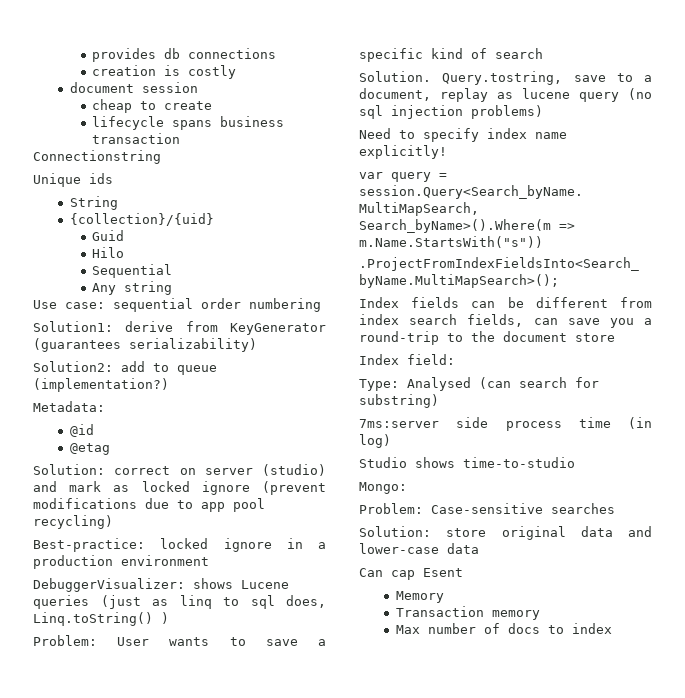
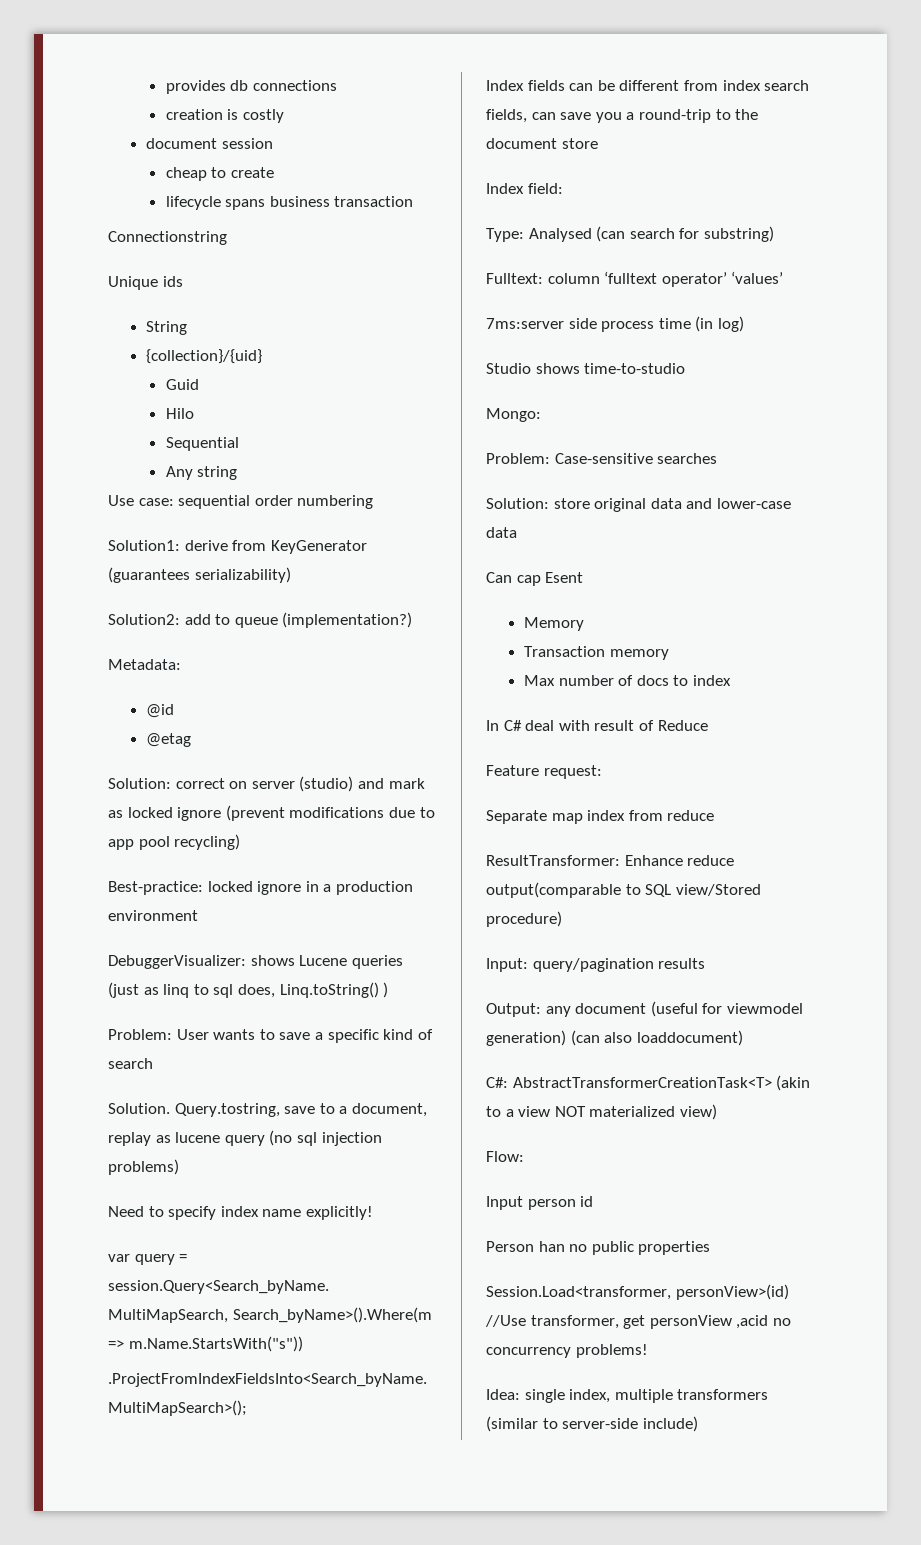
+ Fulltext: column ‘fulltext operator’ ‘values’
+ In C# deal with result of Reduce
+ Feature request:
+ Separate map index from reduce
+ ResultTransformer: Enhance reduce output(comparable to SQL view/Stored procedure)
+ Input: query/pagination results
+ Output: any document (useful for viewmodel generation) (can also loaddocument)
+ C#: AbstractTransformerCreationTask<T> (akin to a view NOT materialized view)
+ Flow:
+ Input person id
+ Person han no public properties
+ Session.Load<transformer, personView>(id) //Use transformer, get personView ,acid no concurrency problems!
+ Idea: single index, multiple transformers (similar to server-side include)

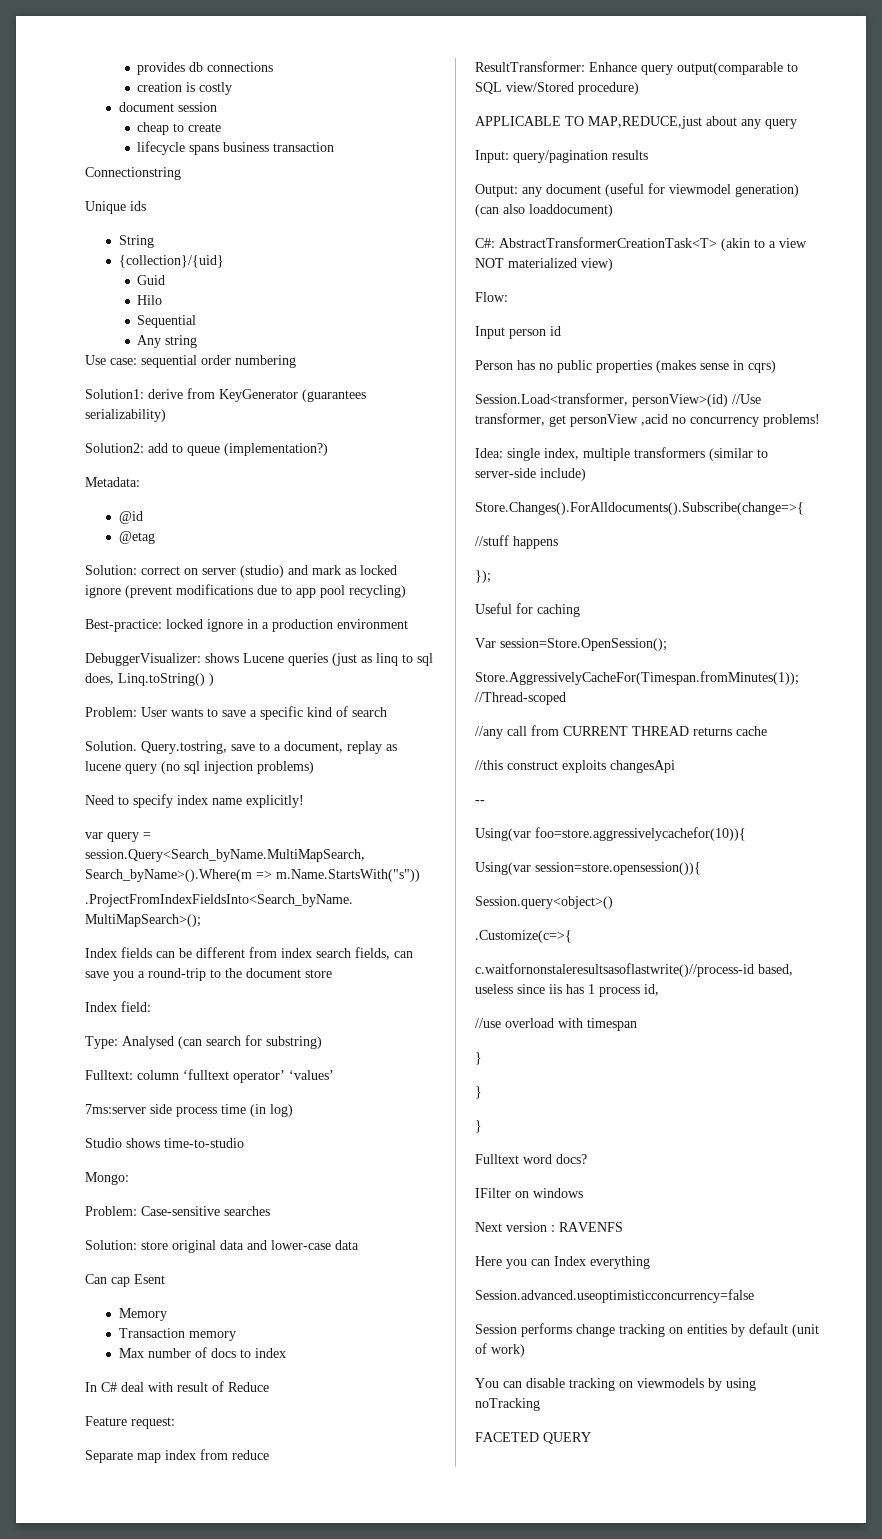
- ResultTransformer: Enhance reduce output(comparable to SQL view/Stored procedure)
+ ResultTransformer: Enhance query output(comparable to SQL view/Stored procedure)
+ APPLICABLE TO MAP,REDUCE,just about any query
- Person han no public properties
+ Person has no public properties (makes sense in cqrs)
+ Store.Changes().ForAlldocuments().Subscribe(change=>{
+ //stuff happens
+ });
+ Useful for caching
+ Var session=Store.OpenSession();
+ Store.AggressivelyCacheFor(Timespan.fromMinutes(1)); //Thread-scoped
+ //any call from CURRENT THREAD returns cache
+ //this construct exploits changesApi
+ --
+ Using(var foo=store.aggressivelycachefor(10)){
+ Using(var session=store.opensession()){
+ Session.query<object>()
+ .Customize(c=>{
+ c.waitfornonstaleresultsasoflastwrite()//process-id based, useless since iis has 1 process id,
+ //use overload with timespan
+ }
+ }
+ }
+ Fulltext word docs?
+ IFilter on windows
+ Next version : RAVENFS
+ Here you can Index everything
+ Session.advanced.useoptimisticconcurrency=false
+ Session performs change tracking on entities by default (unit of work)
+ You can disable tracking on viewmodels by using noTracking
+ FACETED QUERY

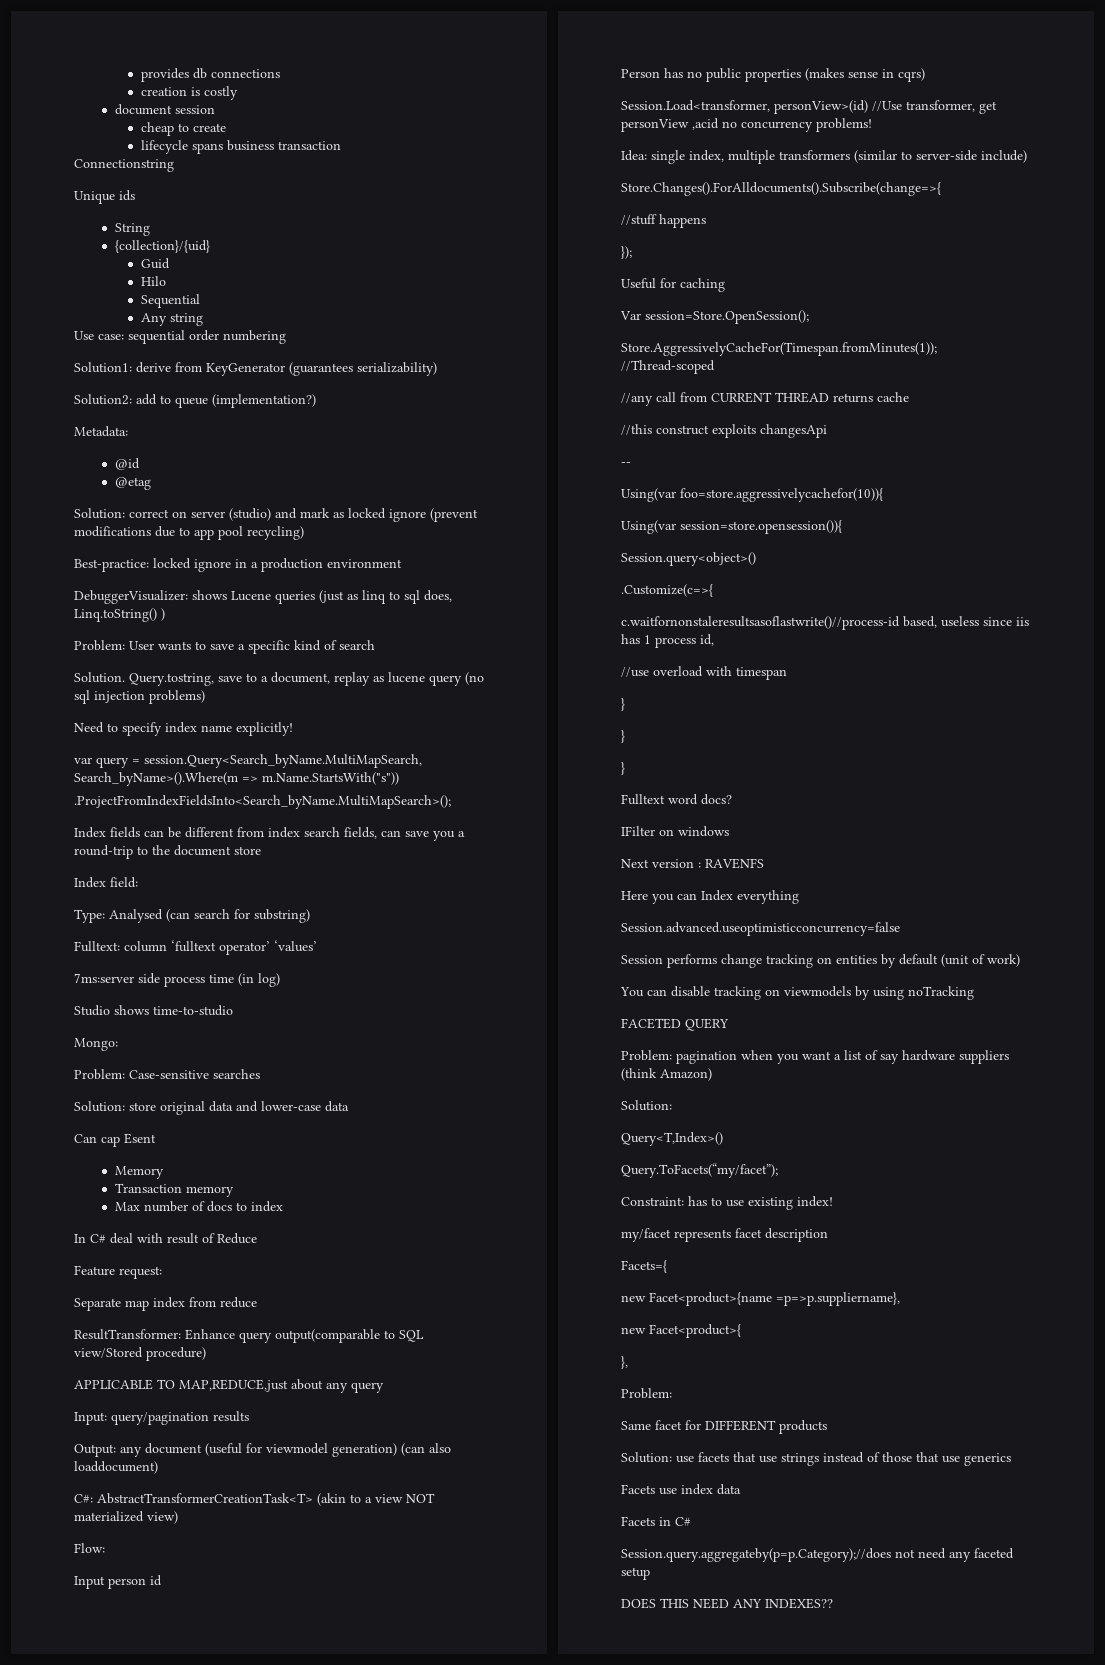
+ Problem: pagination when you want a list of say hardware suppliers (think Amazon)
+ Solution:
+ Query<T,Index>()
+ Query.ToFacets(“my/facet”);
+ Constraint: has to use existing index!
+ my/facet represents facet description
+ Facets={
+ new Facet<product>{name =p=>p.suppliername},
+ new Facet<product>{
+ },
+ Problem:
+ Same facet for DIFFERENT products
+ Solution: use facets that use strings instead of those that use generics
+ Facets use index data
+ Facets in C#
+ Session.query.aggregateby(p=p.Category);//does not need any faceted setup
+ DOES THIS NEED ANY INDEXES??

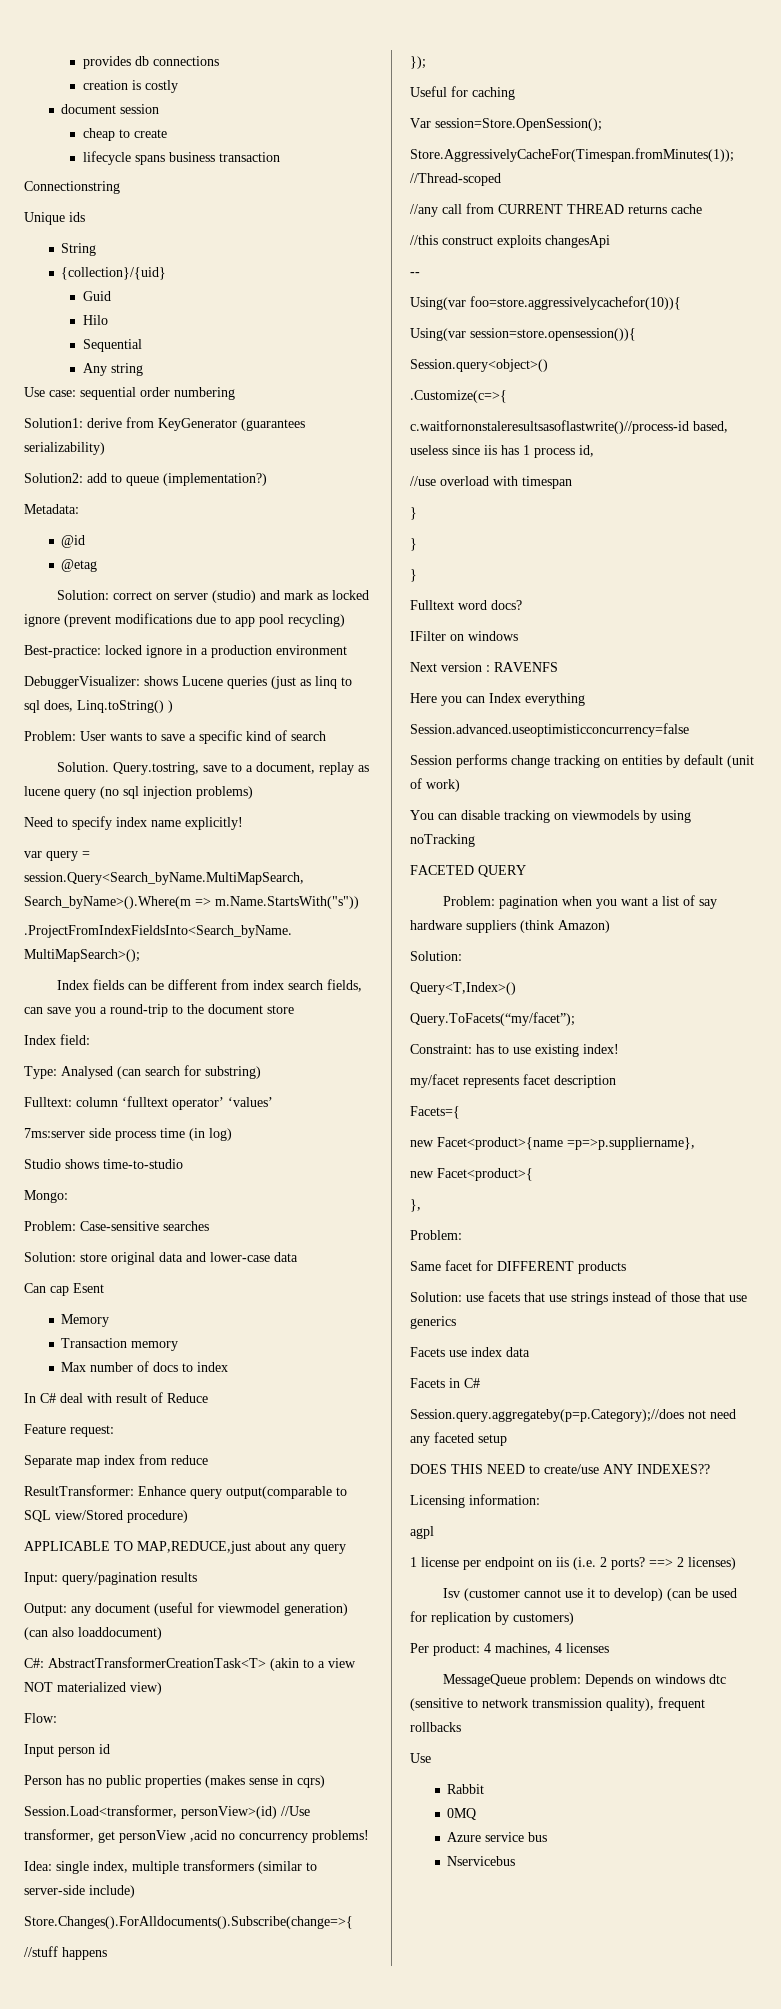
- DOES THIS NEED ANY INDEXES??
+ DOES THIS NEED to create/use ANY INDEXES??
+ Licensing information:
+ agpl
+ 1 license per endpoint on iis (i.e. 2 ports? ==> 2 licenses)
+ Isv (customer cannot use it to develop) (can be used for replication by customers)
+ Per product: 4 machines, 4 licenses
+ MessageQueue problem: Depends on windows dtc (sensitive to network transmission quality), frequent rollbacks
+ Use
+ Rabbit
+ 0MQ
+ Azure service bus
+ Nservicebus

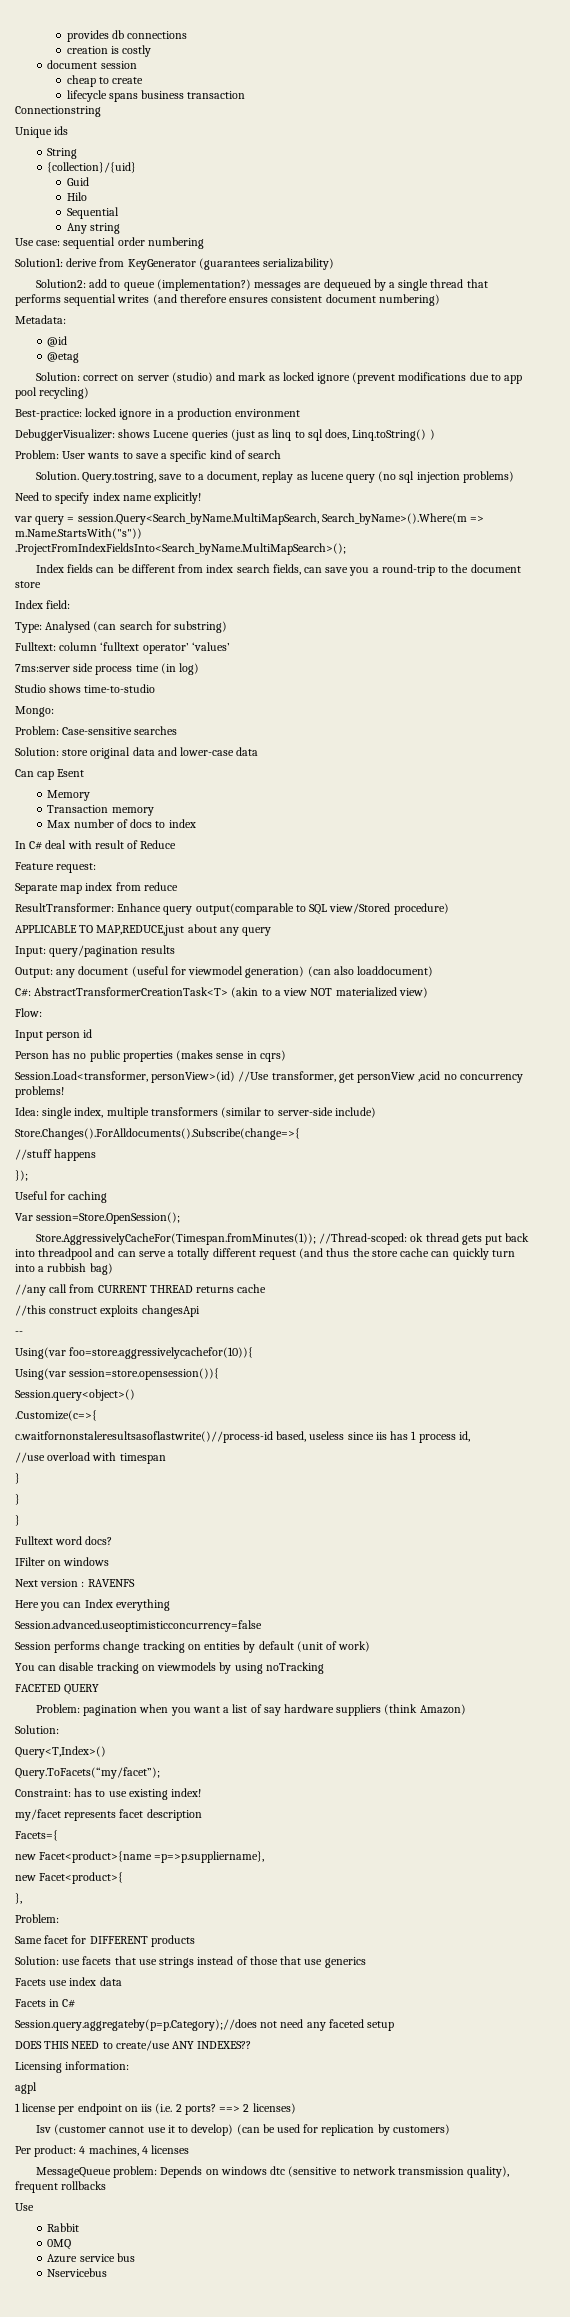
- Solution2: add to queue (implementation?)
+ Solution2: add to queue (implementation?) messages are dequeued by a single thread that performs sequential writes (and therefore ensures consistent document numbering)
- Store.AggressivelyCacheFor(Timespan.fromMinutes(1)); //Thread-scoped
+ Store.AggressivelyCacheFor(Timespan.fromMinutes(1)); //Thread-scoped: ok thread gets put back into threadpool and can serve a totally different request (and thus the store cache can quickly turn into a rubbish bag)

